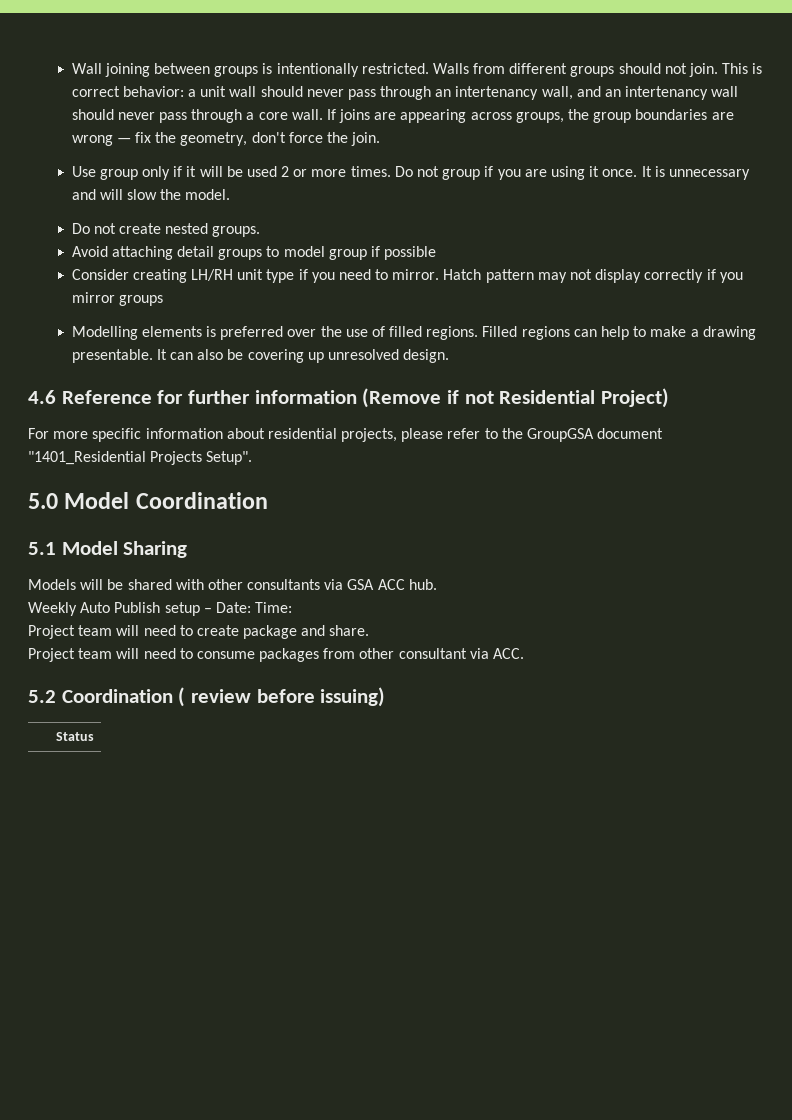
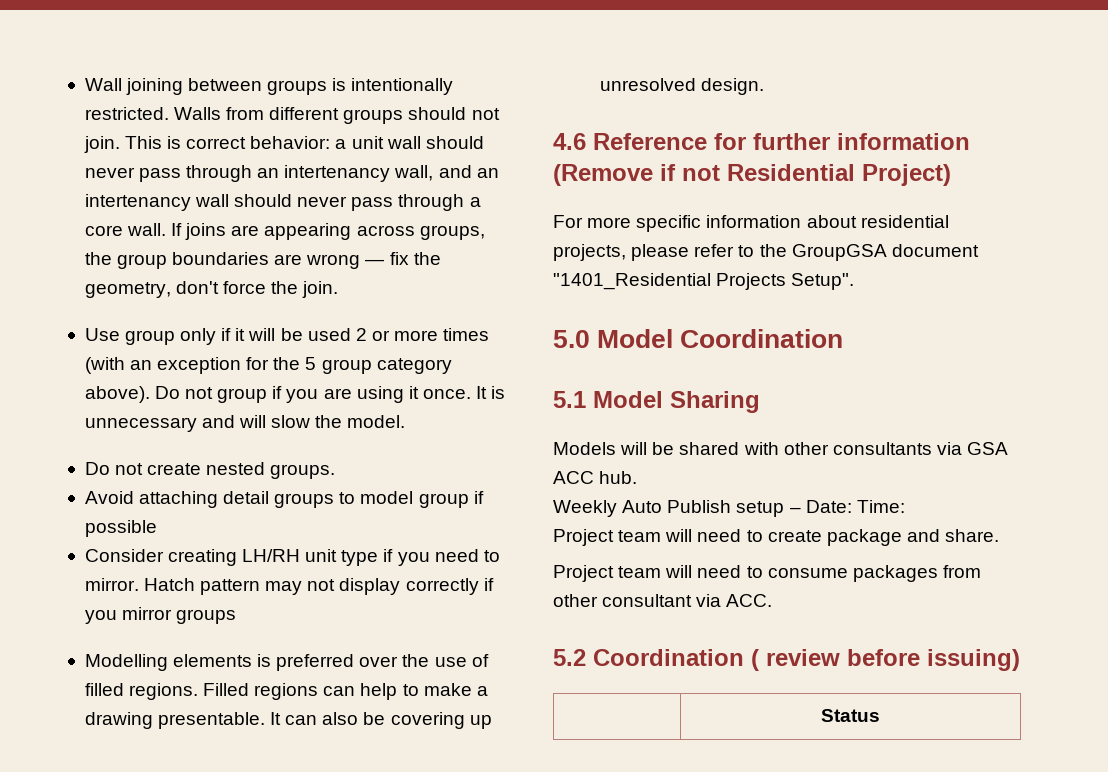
- Use group only if it will be used 2 or more times.
+ Use group only if it will be used 2 or more times (with an exception for the 5 group category above).

